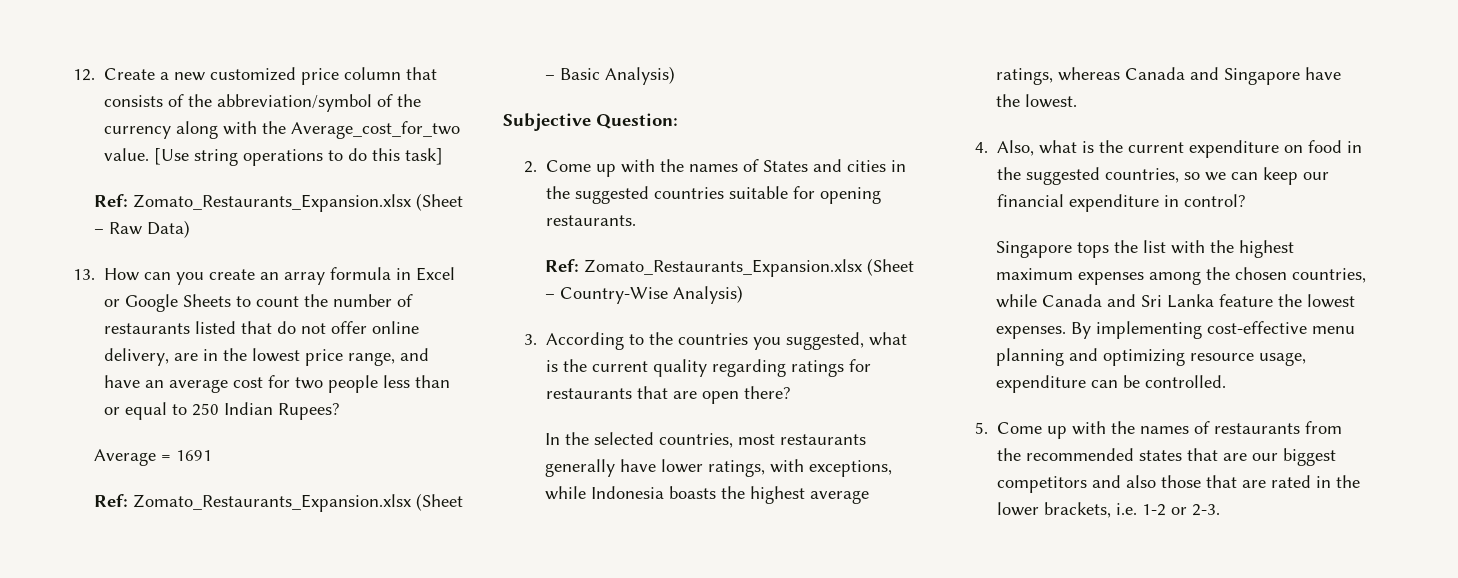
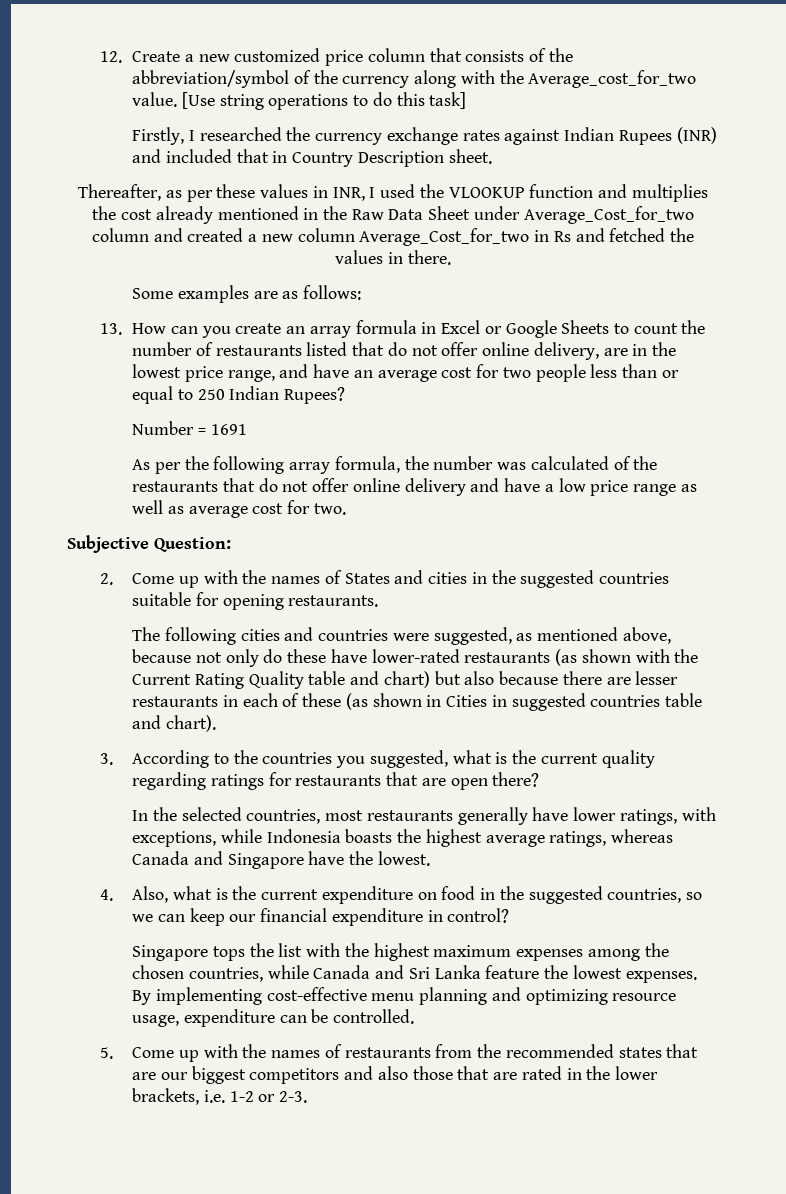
- Ref: Zomato_Restaurants_Expansion.xlsx (Sheet – Raw Data)
+ Firstly, I researched the currency exchange rates against Indian Rupees (INR) and included that in Country Description sheet.
+ Thereafter, as per these values in INR, I used the VLOOKUP function and multiplies the cost already mentioned in the Raw Data Sheet under Average_Cost_for_two column and created a new column Average_Cost_for_two in Rs and fetched the values in there.
+ Some examples are as follows:
- Average = 1691
+ Number = 1691
- Ref: Zomato_Restaurants_Expansion.xlsx (Sheet – Basic Analysis)
+ As per the following array formula, the number was calculated of the restaurants that do not offer online delivery and have a low price range as well as average cost for two.
- Ref: Zomato_Restaurants_Expansion.xlsx (Sheet – Country-Wise Analysis)
+ The following cities and countries were suggested, as mentioned above, because not only do these have lower-rated restaurants (as shown with the Current Rating Quality table and chart) but also because there are lesser restaurants in each of these (as shown in Cities in suggested countries table and chart).

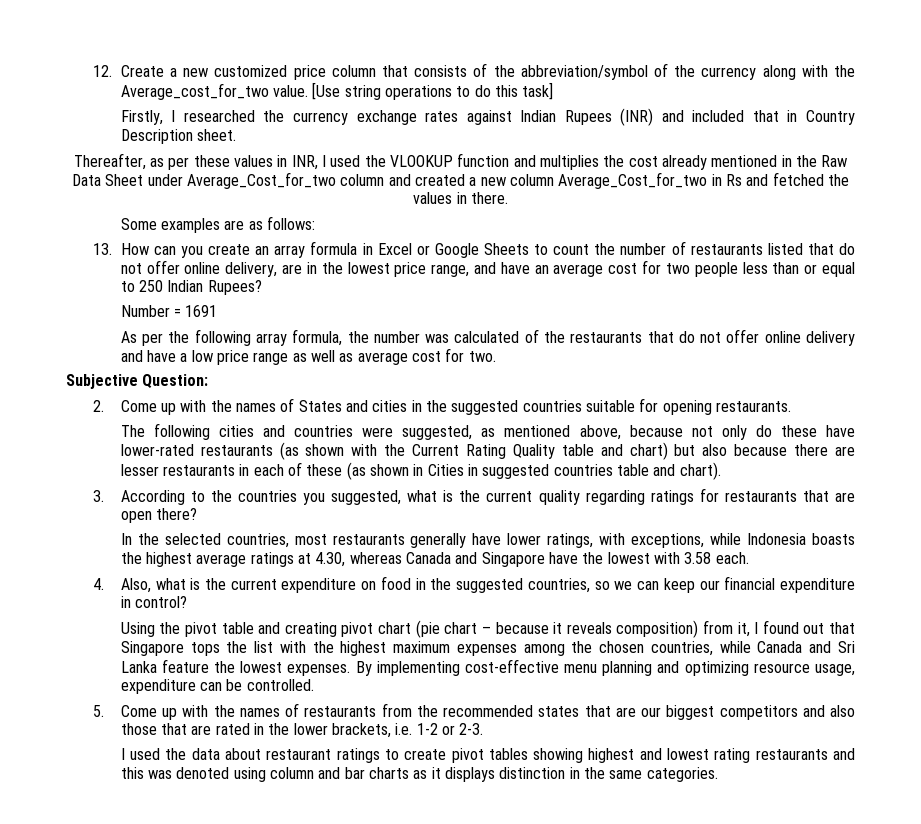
- In the selected countries, most restaurants generally have lower ratings, with exceptions, while Indonesia boasts the highest average ratings, whereas Canada and Singapore have the lowest.
+ In the selected countries, most restaurants generally have lower ratings, with exceptions, while Indonesia boasts the highest average ratings at 4.30, whereas Canada and Singapore have the lowest with 3.58 each.
- Singapore tops the list with the highest maximum expenses among the chosen countries, while Canada and Sri Lanka feature the lowest expenses.
+ Using the pivot table and creating pivot chart (pie chart – because it reveals composition) from it, I found out that Singapore tops the list with the highest maximum expenses among the chosen countries, while Canada and Sri Lanka feature the lowest expenses.
+ I used the data about restaurant ratings to create pivot tables showing highest and lowest rating restaurants and this was denoted using column and bar charts as it displays distinction in the same categories.

